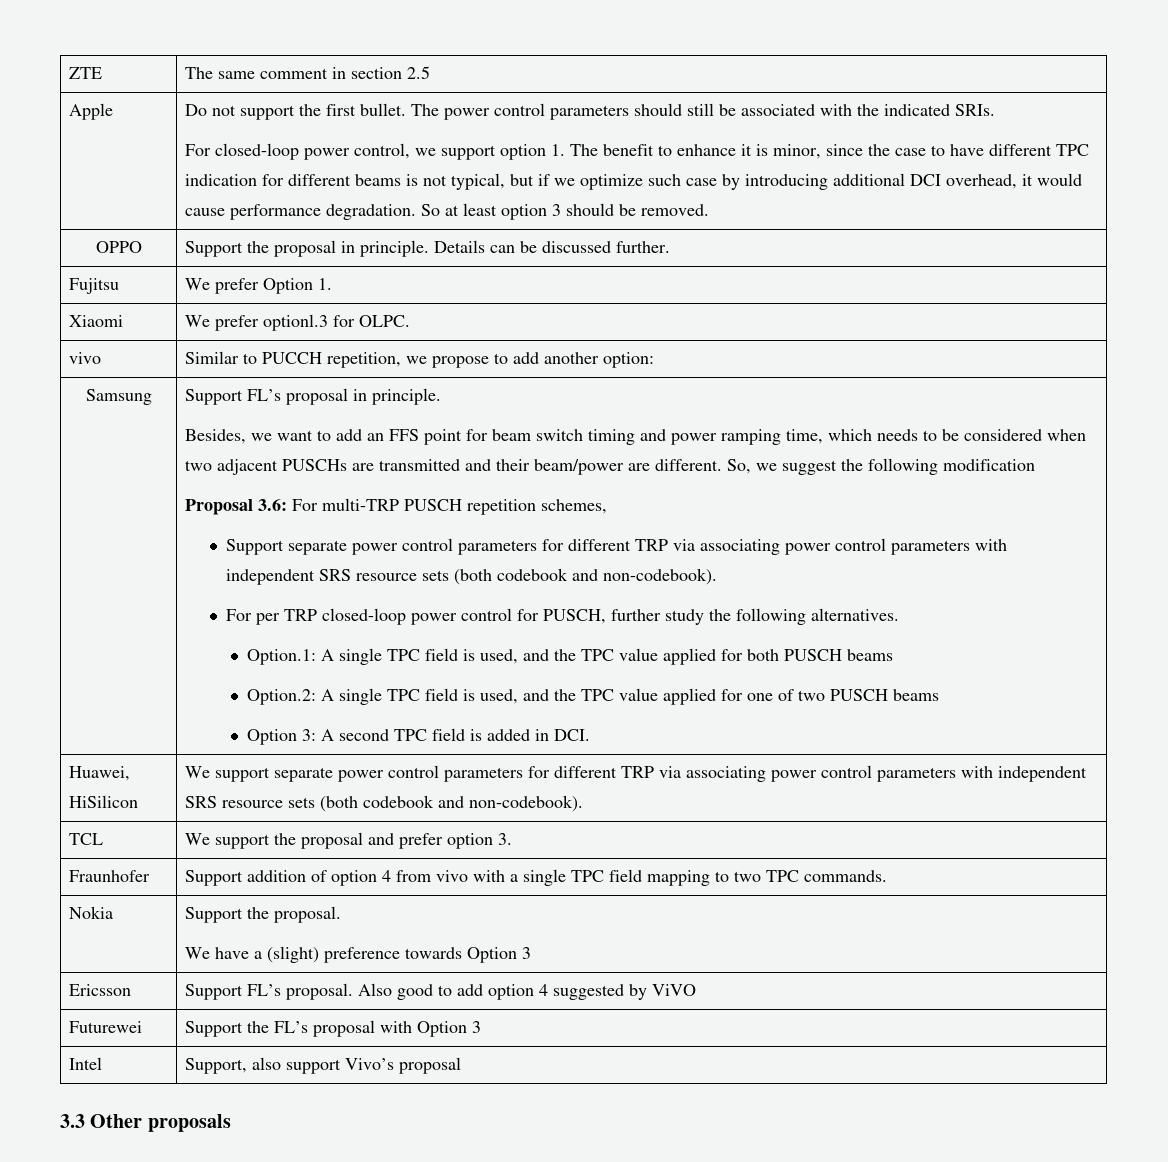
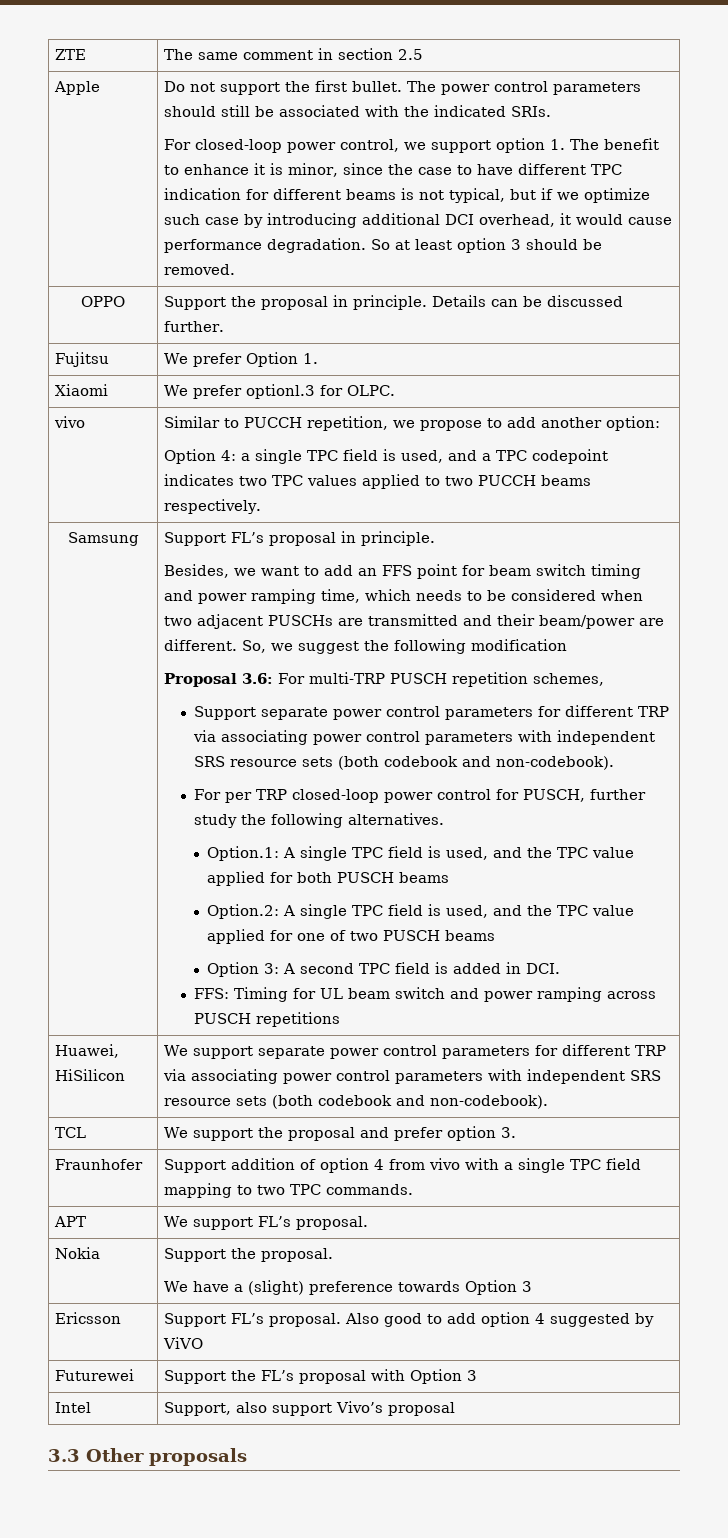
  vivo | Similar to PUCCH repetition, we propose to add another option:
+ Option 4: a single TPC field is used, and a TPC codepoint indicates two TPC values applied to two PUCCH beams respectively.
+ FFS: Timing for UL beam switch and power ramping across PUSCH repetitions
+ APT | We support FL’s proposal.

